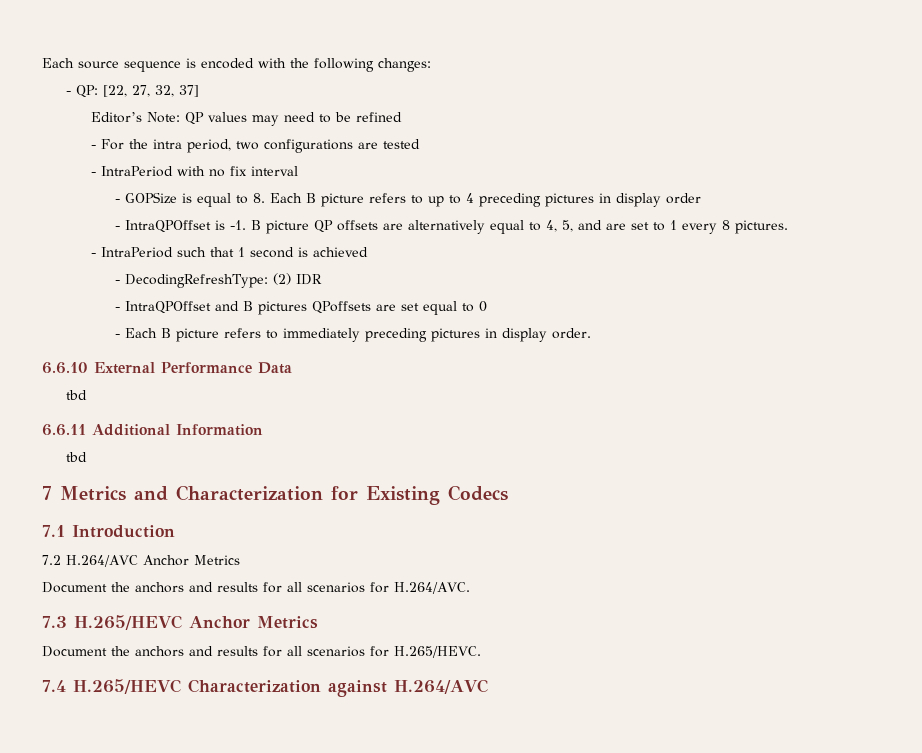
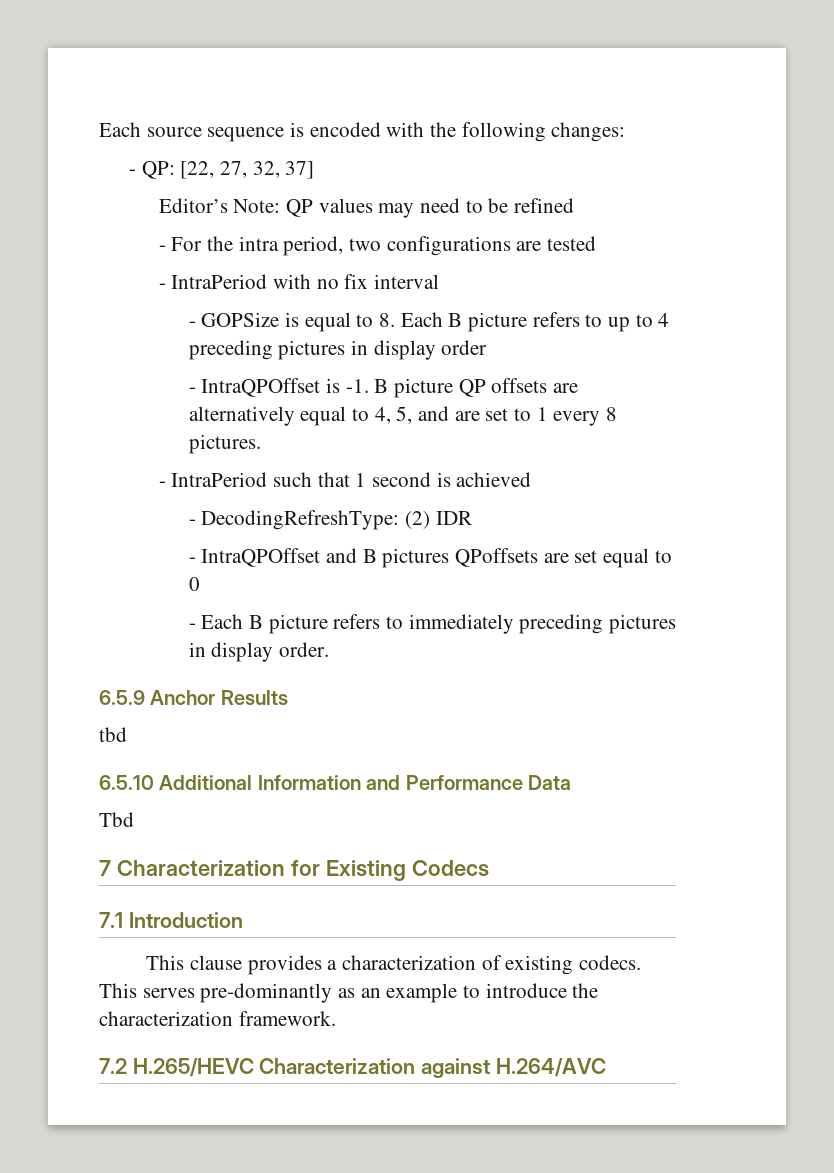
- 6.6.10 External Performance Data
+ 6.5.9 Anchor Results
  tbd
- 6.6.11 Additional Information
- tbd
+ 6.5.10 Additional Information and Performance Data
+ Tbd
- 7 Metrics and Characterization for Existing Codecs
+ 7 Characterization for Existing Codecs
- 7.2 H.264/AVC Anchor Metrics
- Document the anchors and results for all scenarios for H.264/AVC.
- 7.3 H.265/HEVC Anchor Metrics
- Document the anchors and results for all scenarios for H.265/HEVC.
- 7.4 H.265/HEVC Characterization against H.264/AVC
+ This clause provides a characterization of existing codecs. This serves pre-dominantly as an example to introduce the characterization framework.
+ 7.2 H.265/HEVC Characterization against H.264/AVC

